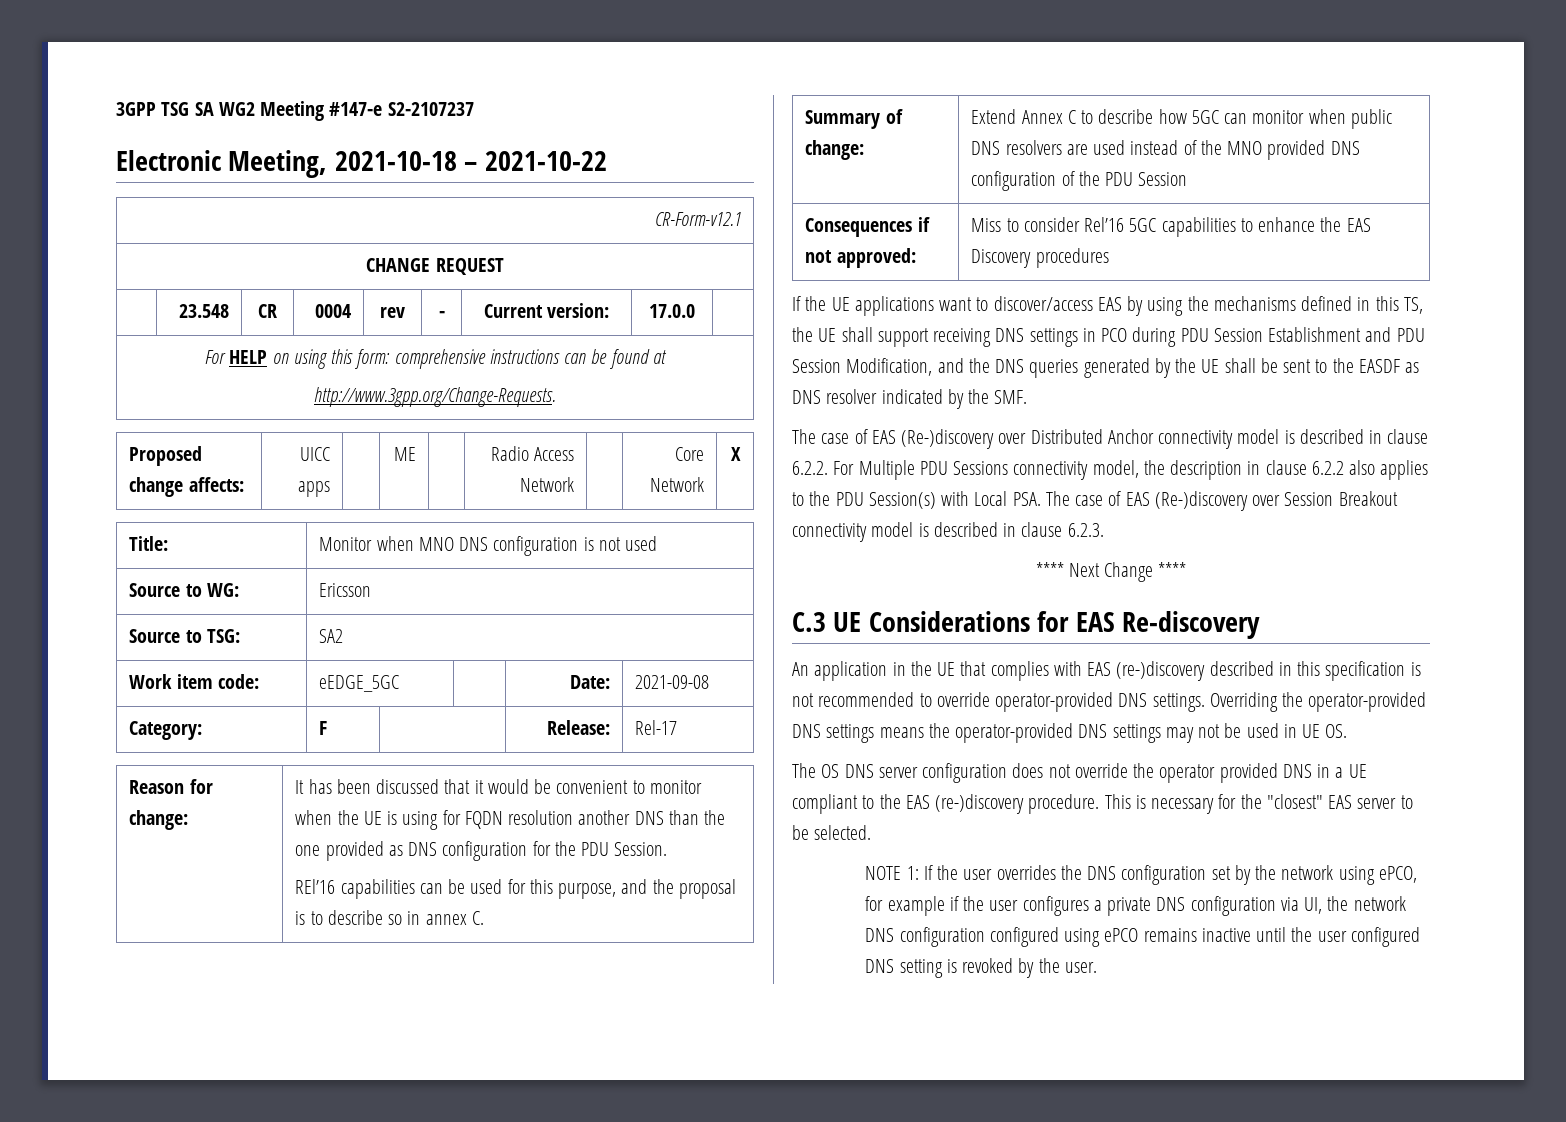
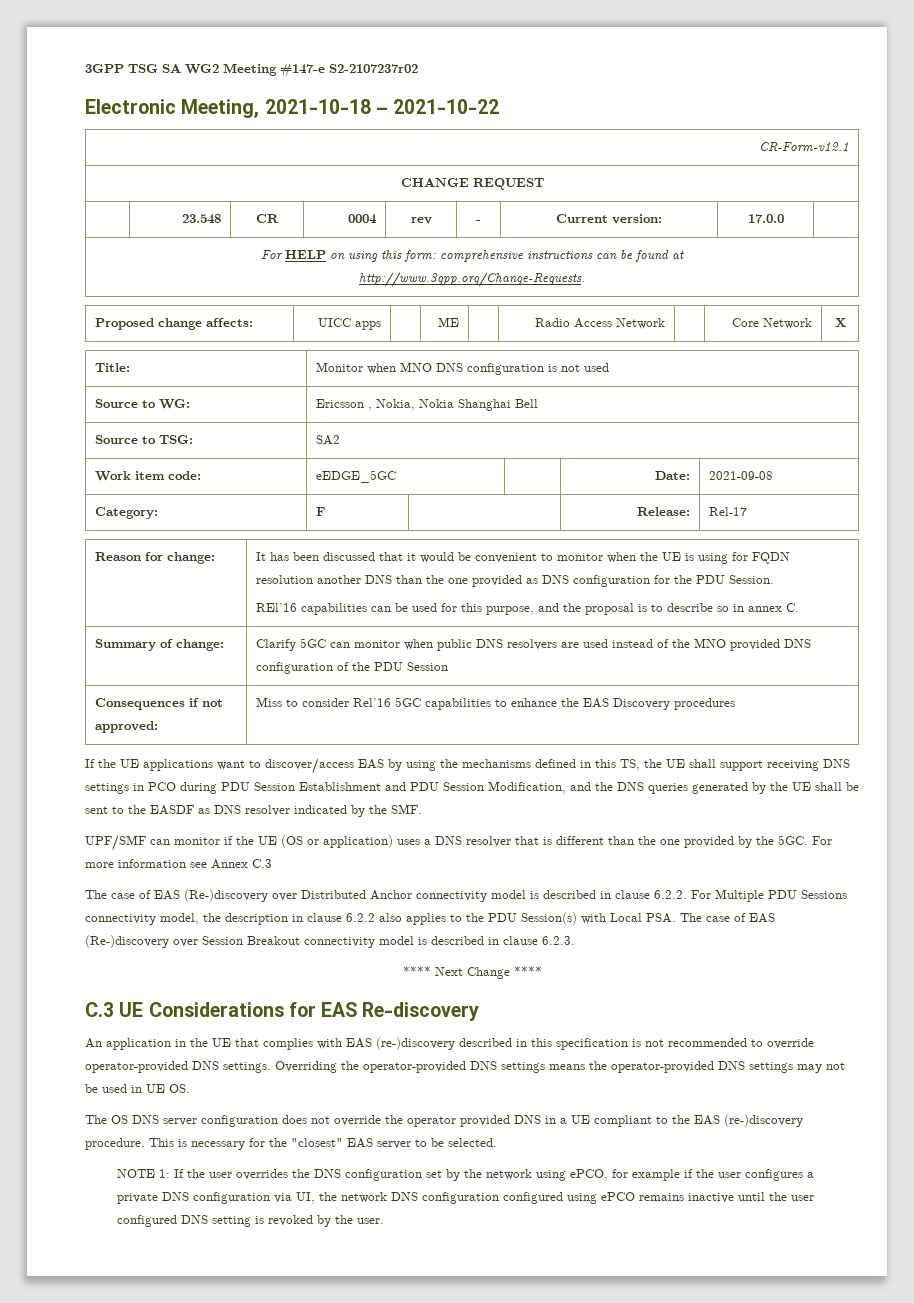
- 3GPP TSG SA WG2 Meeting #147-e S2-2107237
+ 3GPP TSG SA WG2 Meeting #147-e S2-2107237r02
- Source to WG: | Ericsson
+ Source to WG: | Ericsson , Nokia, Nokia Shanghai Bell
- Summary of change: | Extend Annex C to describe how 5GC can monitor when public DNS resolvers are used instead of the MNO provided DNS configuration of the PDU Session
+ Summary of change: | Clarify 5GC can monitor when public DNS resolvers are used instead of the MNO provided DNS configuration of the PDU Session
+ UPF/SMF can monitor if the UE (OS or application) uses a DNS resolver that is different than the one provided by the 5GC. For more information see Annex C.3

